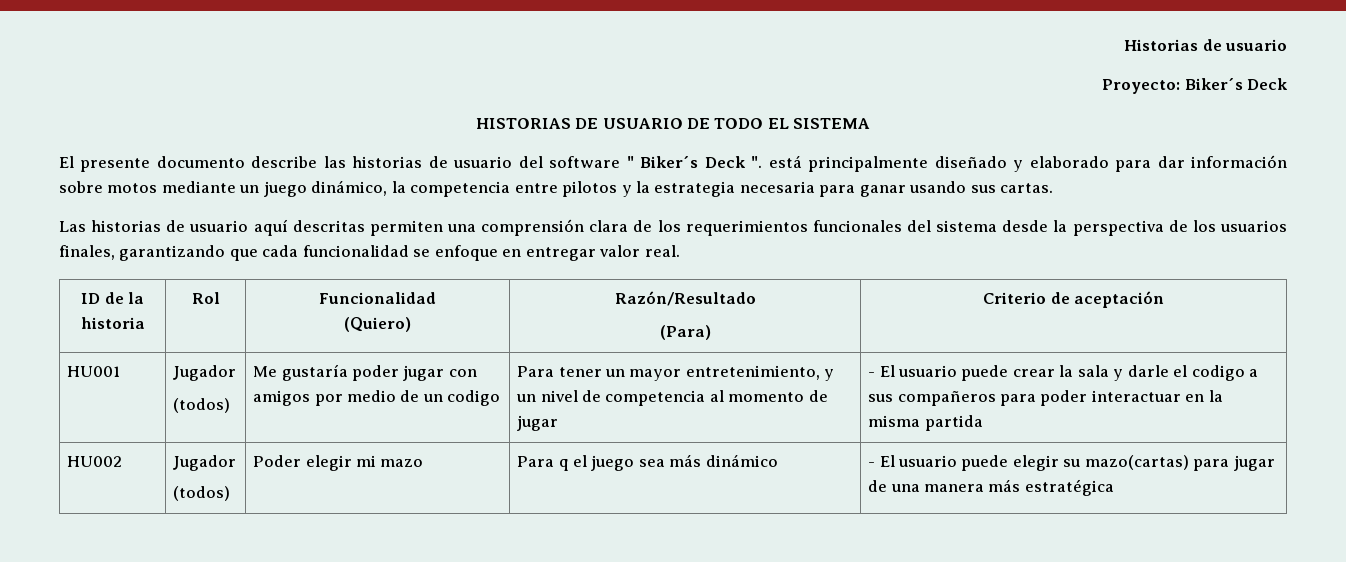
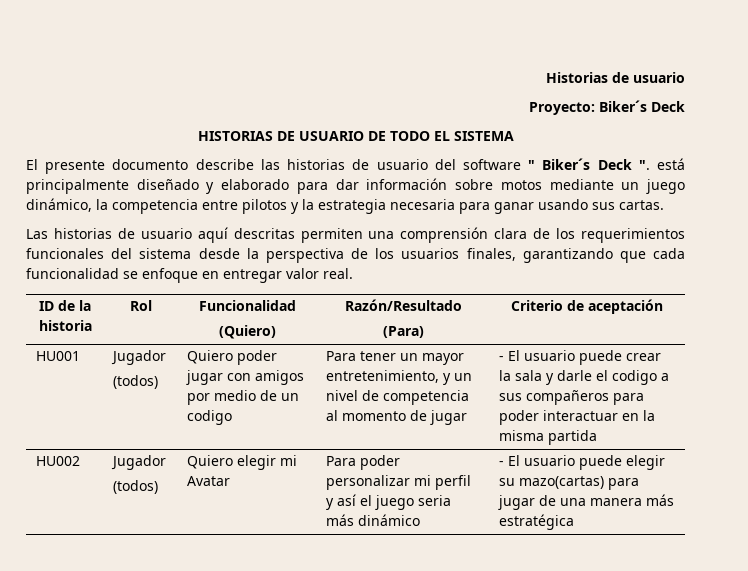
- Me gustaría poder jugar con amigos por medio de un codigo
+ Quiero poder jugar con amigos por medio de un codigo
  HU002 | Jugador
- (todos) | Poder elegir mi mazo | Para q el juego sea más dinámico | - El usuario puede elegir su mazo(cartas) para jugar de una manera más estratégica
+ (todos) | Quiero elegir mi Avatar | Para poder personalizar mi perfil y así el juego seria más dinámico | - El usuario puede elegir su mazo(cartas) para jugar de una manera más estratégica

